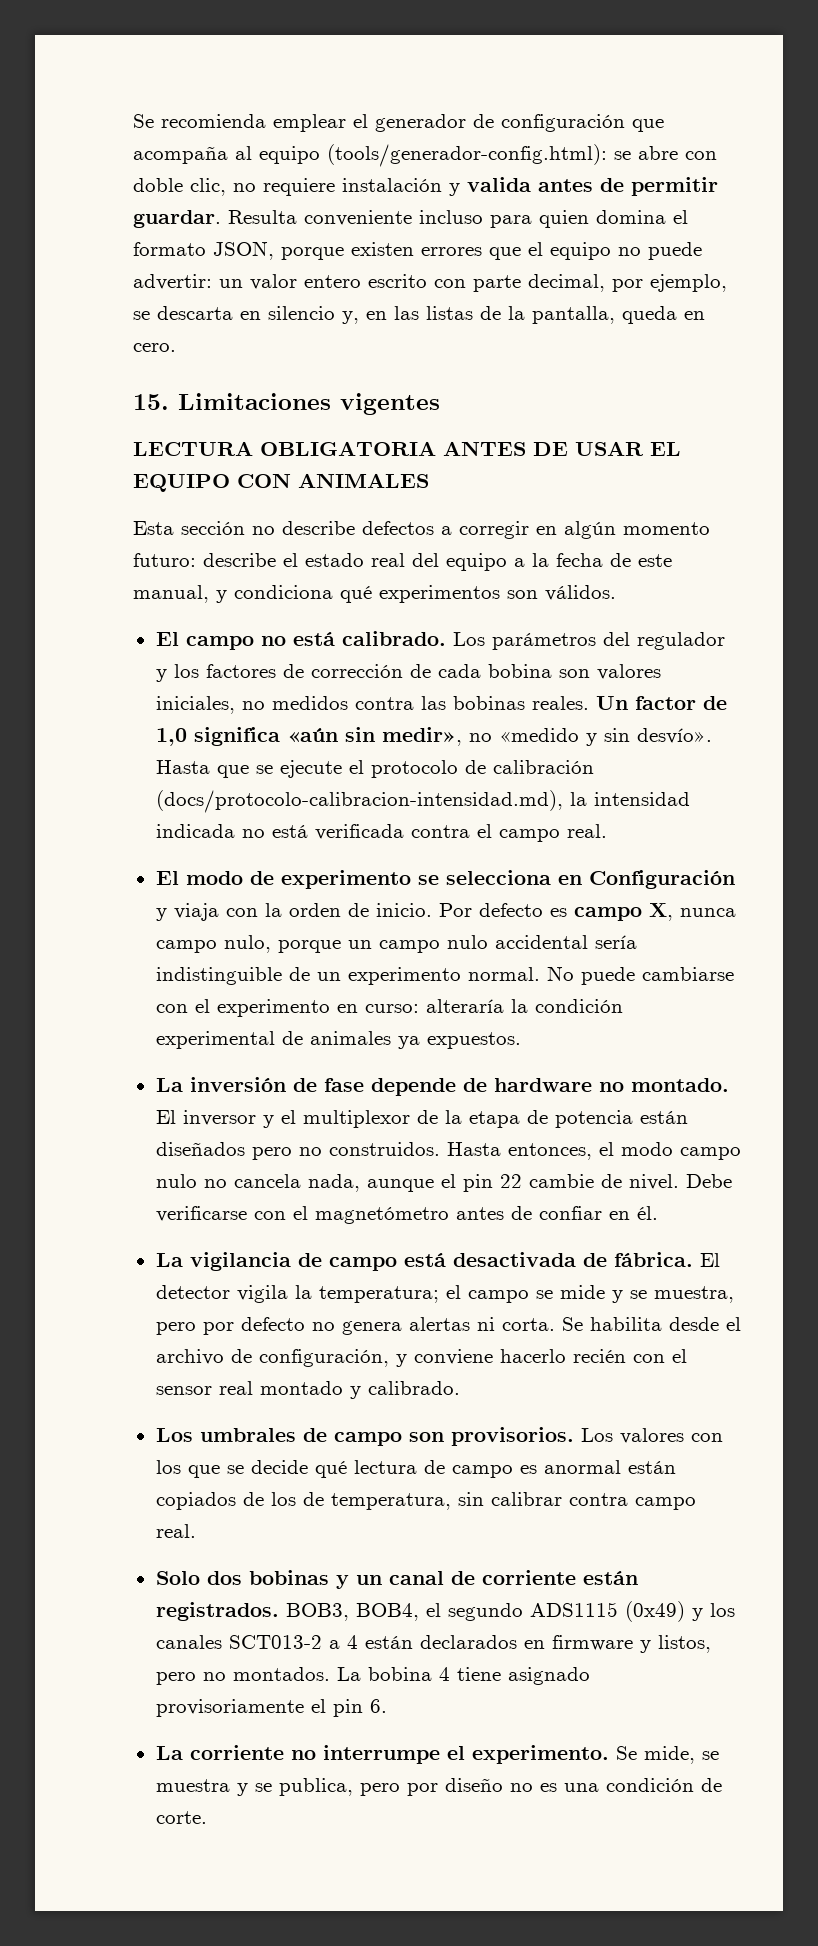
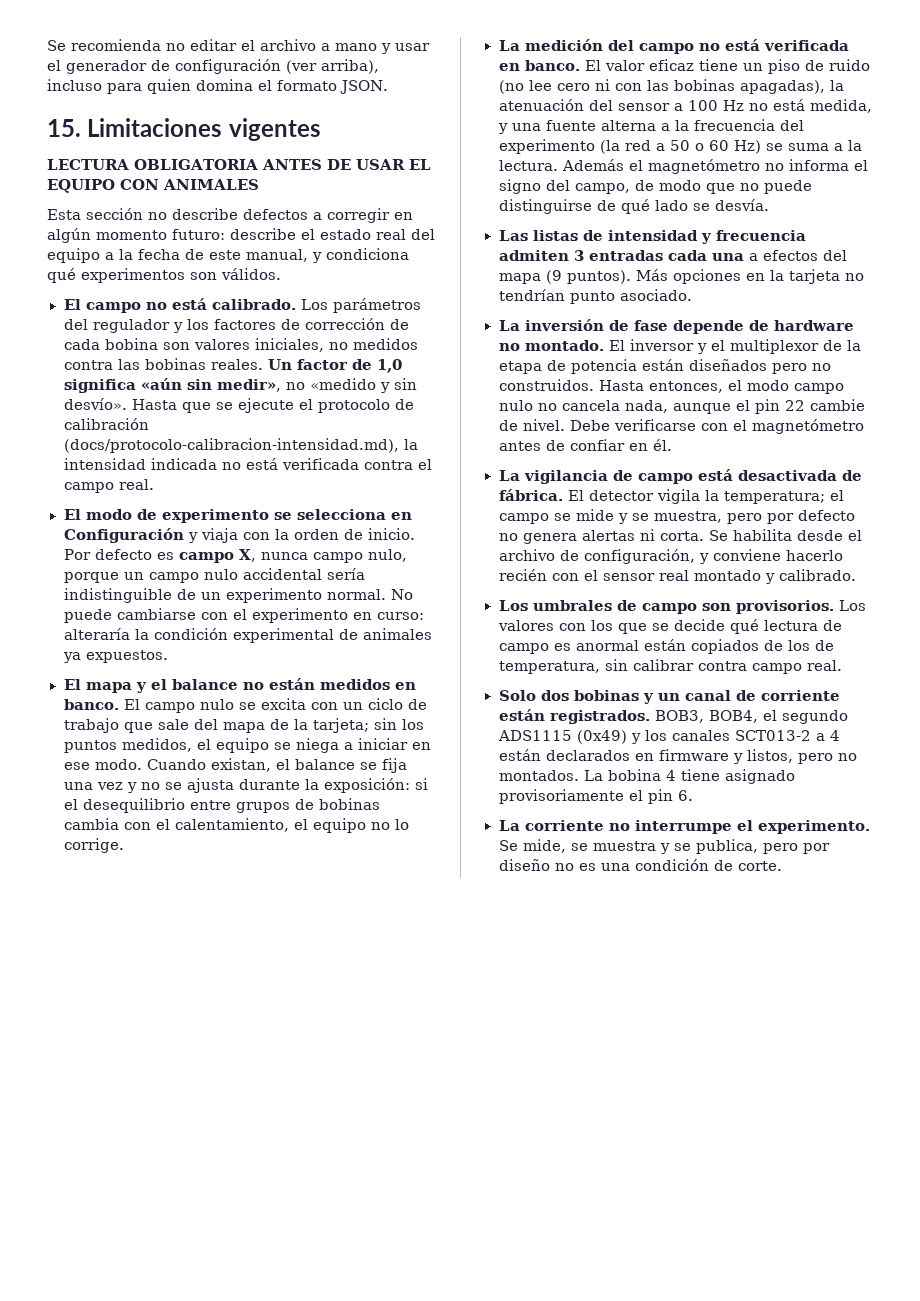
- Se recomienda emplear el generador de configuración que acompaña al equipo (tools/generador-config.html): se abre con doble clic, no requiere instalación y valida antes de permitir guardar. Resulta conveniente incluso para quien domina el formato JSON, porque existen errores que el equipo no puede advertir: un valor entero escrito con parte decimal, por ejemplo, se descarta en silencio y, en las listas de la pantalla, queda en cero.
+ Se recomienda no editar el archivo a mano y usar el generador de configuración (ver arriba), incluso para quien domina el formato JSON.
+ El mapa y el balance no están medidos en banco. El campo nulo se excita con un ciclo de trabajo que sale del mapa de la tarjeta; sin los puntos medidos, el equipo se niega a iniciar en ese modo. Cuando existan, el balance se fija una vez y no se ajusta durante la exposición: si el desequilibrio entre grupos de bobinas cambia con el calentamiento, el equipo no lo corrige.
+ La medición del campo no está verificada en banco. El valor eficaz tiene un piso de ruido (no lee cero ni con las bobinas apagadas), la atenuación del sensor a 100 Hz no está medida, y una fuente alterna a la frecuencia del experimento (la red a 50 o 60 Hz) se suma a la lectura. Además el magnetómetro no informa el signo del campo, de modo que no puede distinguirse de qué lado se desvía.
+ Las listas de intensidad y frecuencia admiten 3 entradas cada una a efectos del mapa (9 puntos). Más opciones en la tarjeta no tendrían punto asociado.

